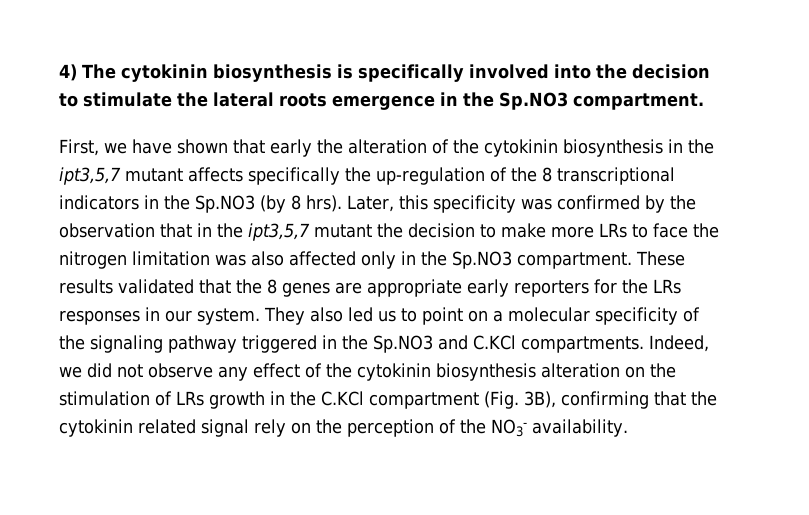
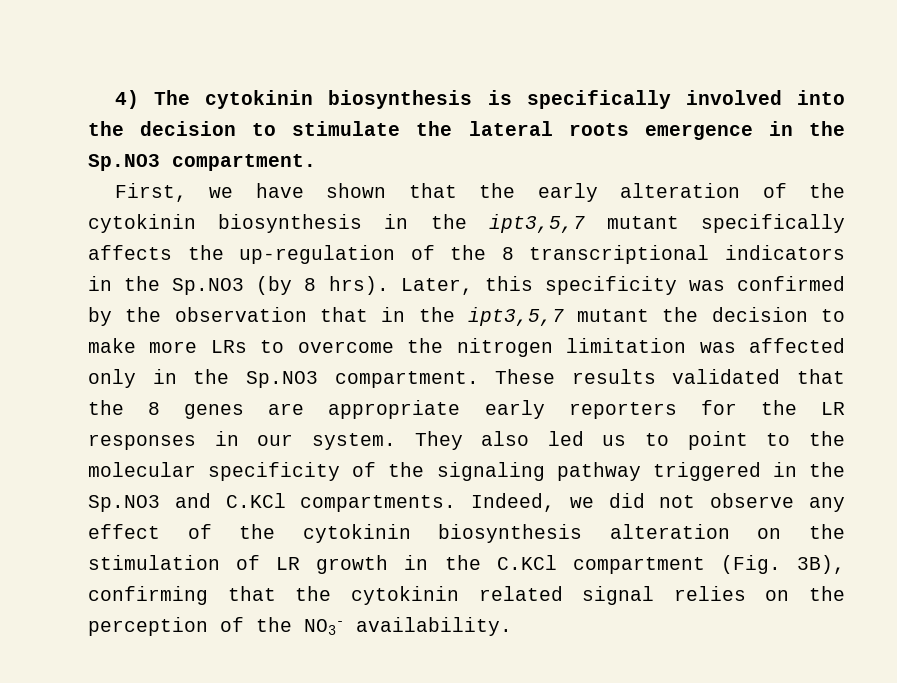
- First, we have shown that early the alteration of the cytokinin biosynthesis in the ipt3,5,7 mutant affects specifically the up-regulation of the 8 transcriptional indicators in the Sp.NO3 (by 8 hrs).
+ First, we have shown that the early alteration of the cytokinin biosynthesis in the ipt3,5,7 mutant specifically affects the up-regulation of the 8 transcriptional indicators in the Sp.NO3 (by 8 hrs).
- Later, this specificity was confirmed by the observation that in the ipt3,5,7 mutant the decision to make more LRs to face the nitrogen limitation was also affected only in the Sp.NO3 compartment.
+ Later, this specificity was confirmed by the observation that in the ipt3,5,7 mutant the decision to make more LRs to overcome the nitrogen limitation was affected only in the Sp.NO3 compartment.
- These results validated that the 8 genes are appropriate early reporters for the LRs responses in our system.
+ These results validated that the 8 genes are appropriate early reporters for the LR responses in our system.
- They also led us to point on a molecular specificity of the signaling pathway triggered in the Sp.NO3 and C.KCl compartments.
+ They also led us to point to the molecular specificity of the signaling pathway triggered in the Sp.NO3 and C.KCl compartments.
- Indeed, we did not observe any effect of the cytokinin biosynthesis alteration on the stimulation of LRs growth in the C.KCl compartment (Fig. 3B), confirming that the cytokinin related signal rely on the perception of the NO3- availability.
+ Indeed, we did not observe any effect of the cytokinin biosynthesis alteration on the stimulation of LR growth in the C.KCl compartment (Fig. 3B), confirming that the cytokinin related signal relies on the perception of the NO3- availability.

